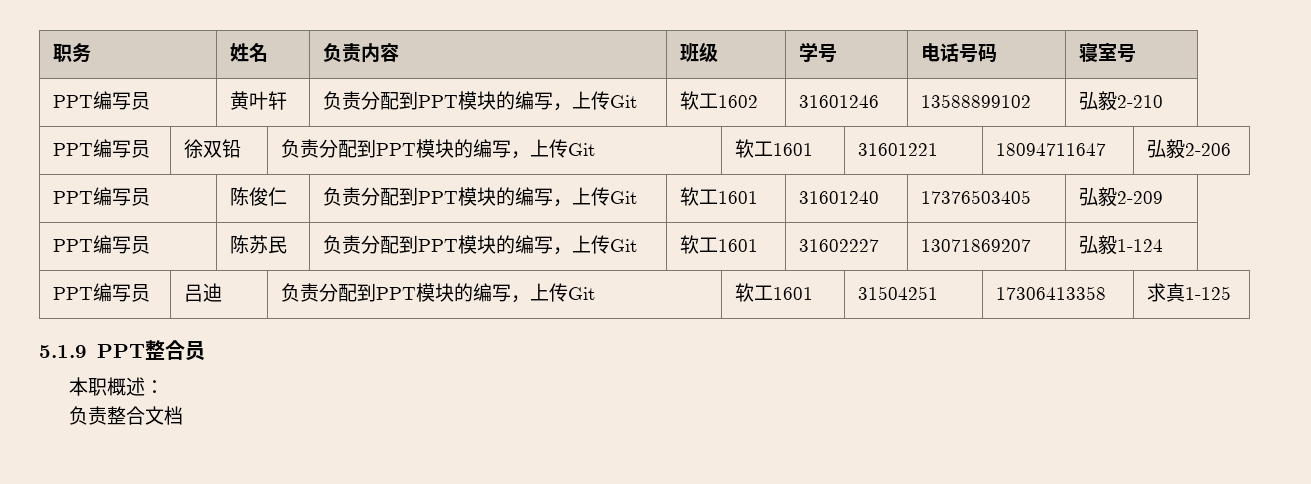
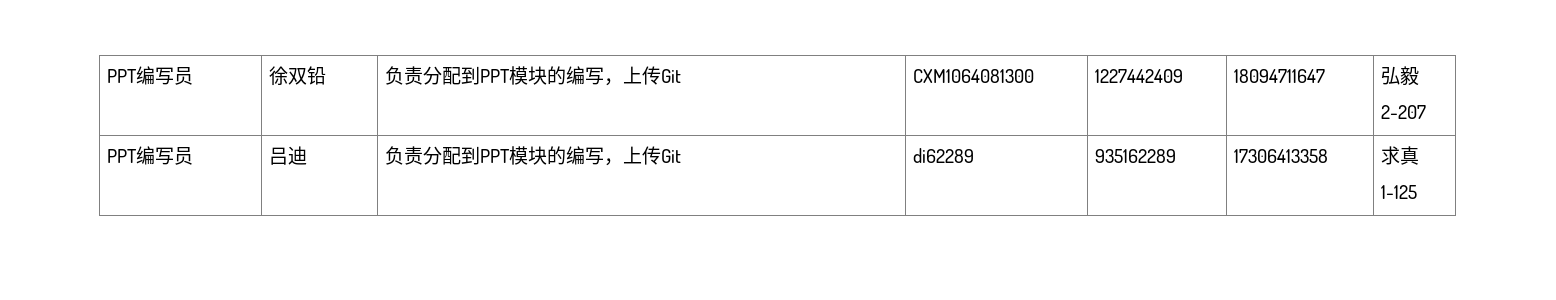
- 职务 | 姓名 | 负责内容 | 班级 | 学号 | 电话号码 | 寝室号
- PPT编写员 | 黄叶轩 | 负责分配到PPT模块的编写，上传Git | 软工1602 | 31601246 | 13588899102 | 弘毅2-210
- PPT编写员 | 徐双铅 | 负责分配到PPT模块的编写，上传Git | 软工1601 | 31601221 | 18094711647 | 弘毅2-206
- PPT编写员 | 陈俊仁 | 负责分配到PPT模块的编写，上传Git | 软工1601 | 31601240 | 17376503405 | 弘毅2-209
- PPT编写员 | 陈苏民 | 负责分配到PPT模块的编写，上传Git | 软工1601 | 31602227 | 13071869207 | 弘毅1-124
+ PPT编写员 | 徐双铅 | 负责分配到PPT模块的编写，上传Git | CXM1064081300 | 1227442409 | 18094711647 | 弘毅
+ 2-207
- PPT编写员 | 吕迪 | 负责分配到PPT模块的编写，上传Git | 软工1601 | 31504251 | 17306413358 | 求真1-125
+ PPT编写员 | 吕迪 | 负责分配到PPT模块的编写，上传Git | di62289 | 935162289 | 17306413358 | 求真
+ 1-125
- 5.1.9 PPT整合员
- 本职概述：
- 负责整合文档

